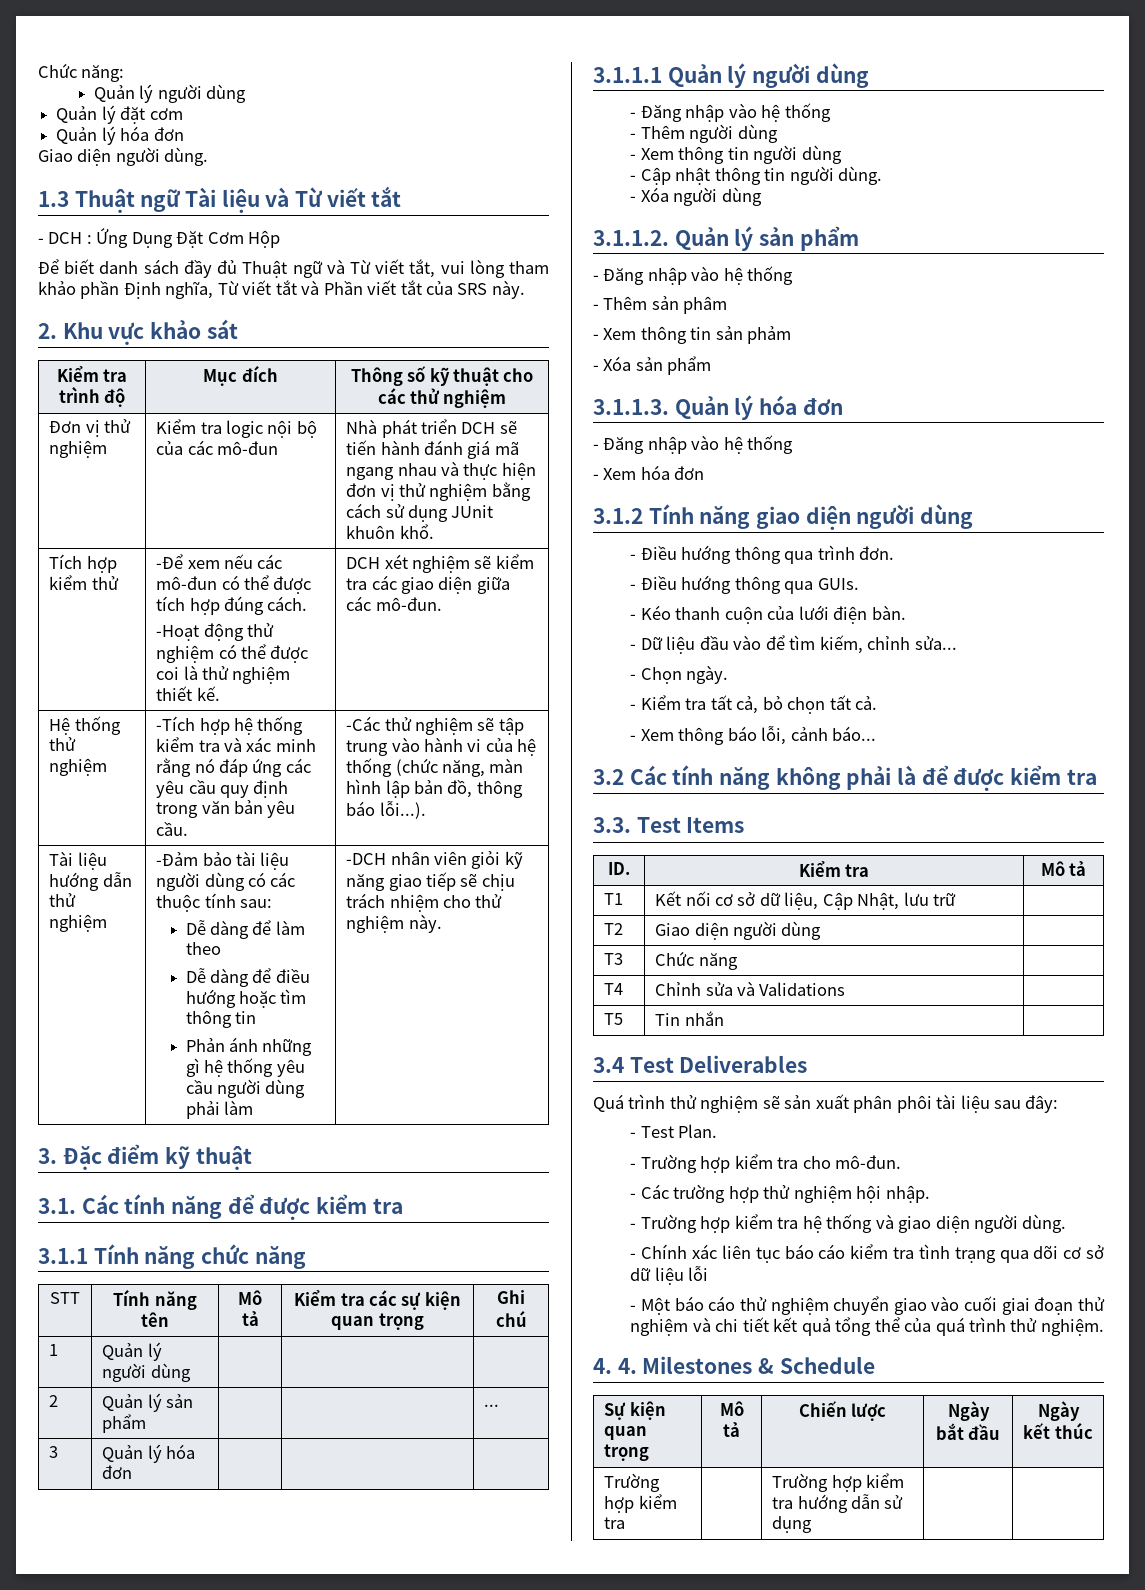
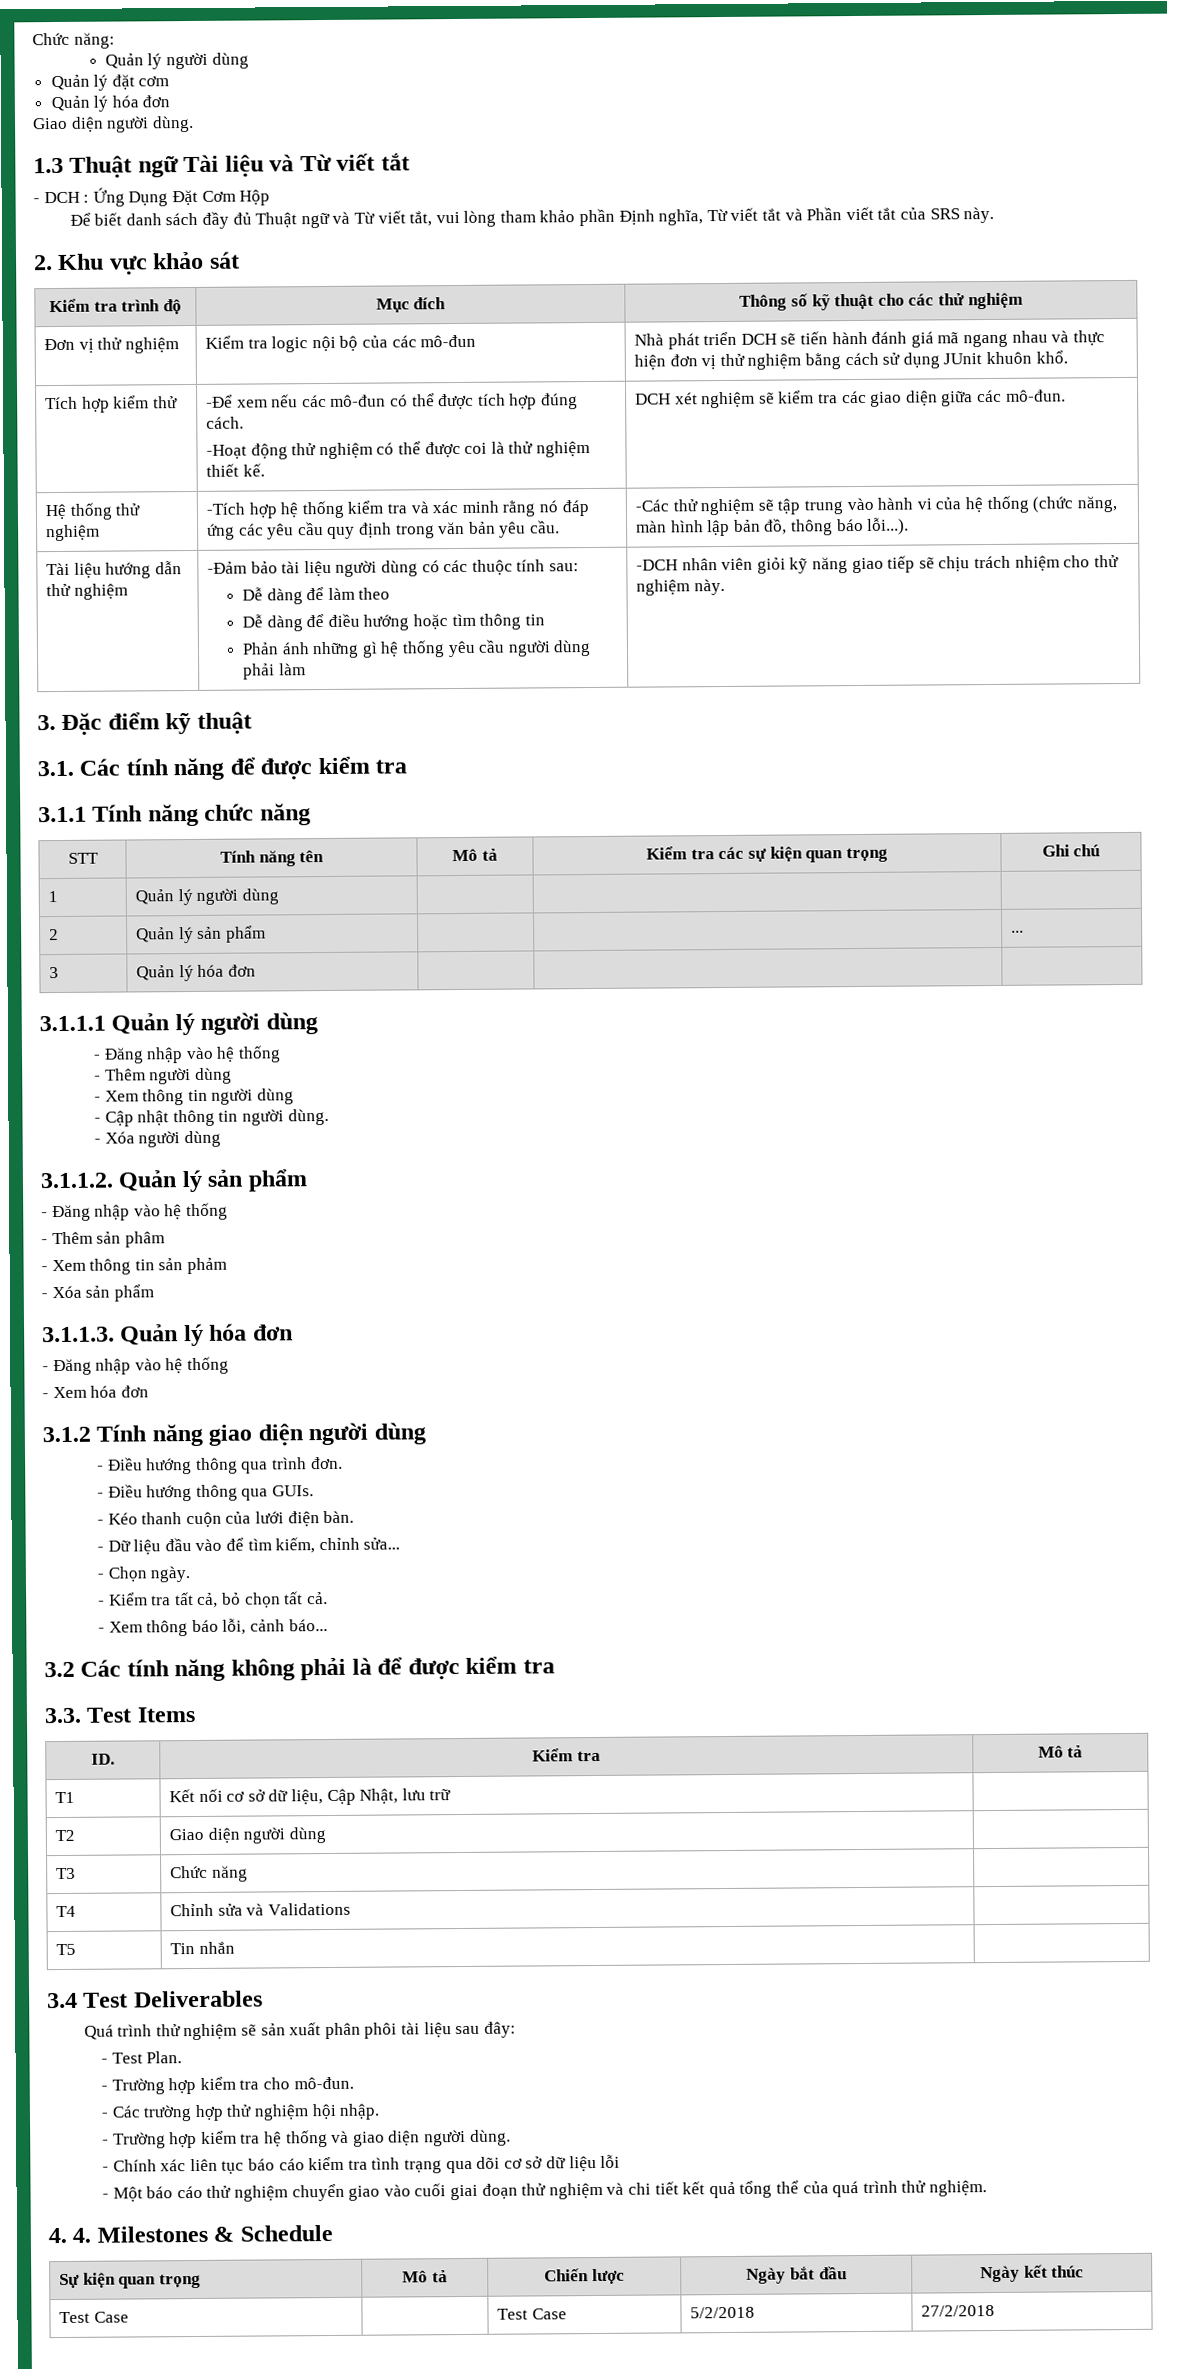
- Trường hợp kiểm tra | | Trường hợp kiểm tra hướng dẫn sử dụng | |
+ Test Case | | Test Case | 5/2/2018 | 27/2/2018

